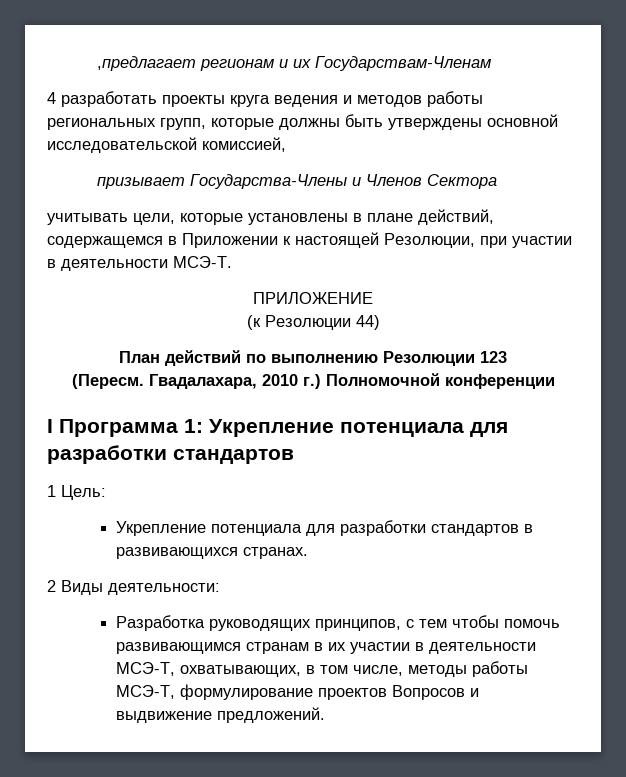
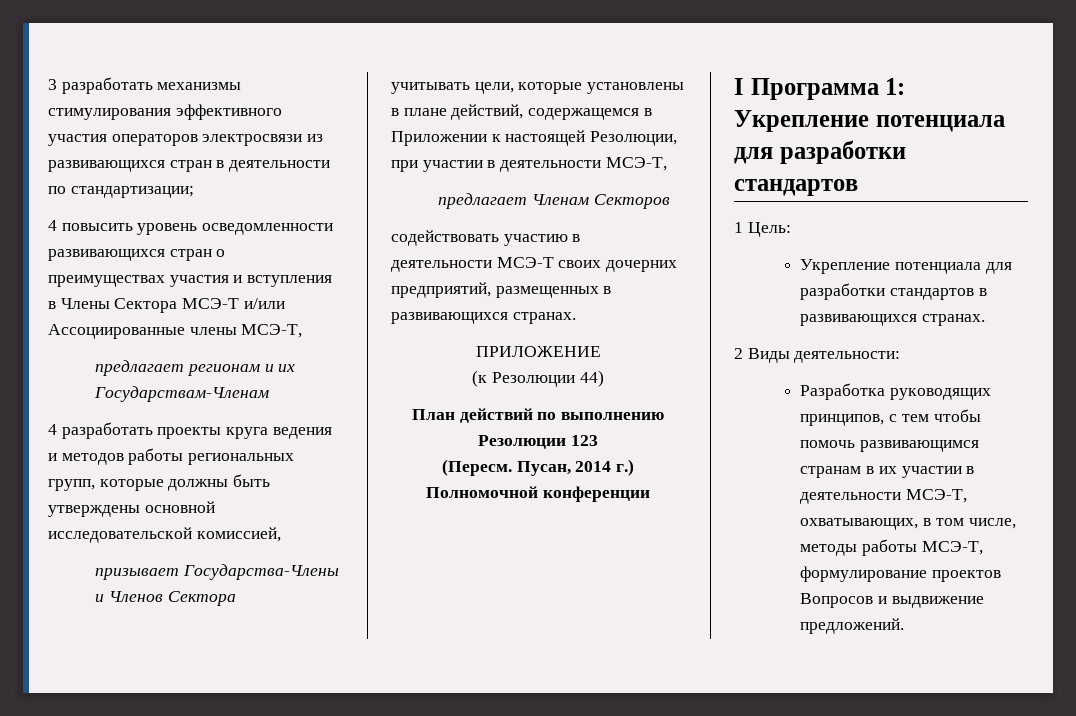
- ,предлагает регионам и их Государствам-Членам
+ 3 разработать механизмы стимулирования эффективного участия операторов электросвязи из развивающихся стран в деятельности по стандартизации;
+ 4 повысить уровень осведомленности развивающихся стран о преимуществах участия и вступления в Члены Сектора МСЭ-Т и/или Ассоциированные члены МСЭ-Т,
+ предлагает регионам и их Государствам-Членам
- учитывать цели, которые установлены в плане действий, содержащемся в Приложении к настоящей Резолюции, при участии в деятельности МСЭ-Т.
+ учитывать цели, которые установлены в плане действий, содержащемся в Приложении к настоящей Резолюции, при участии в деятельности МСЭ-Т,
+ предлагает Членам Секторов
+ содействовать участию в деятельности МСЭ-Т своих дочерних предприятий, размещенных в развивающихся странах.
- Гвадалахара, 2010 г.) Полномочной конференции
+ Пусан, 2014 г.) Полномочной конференции

